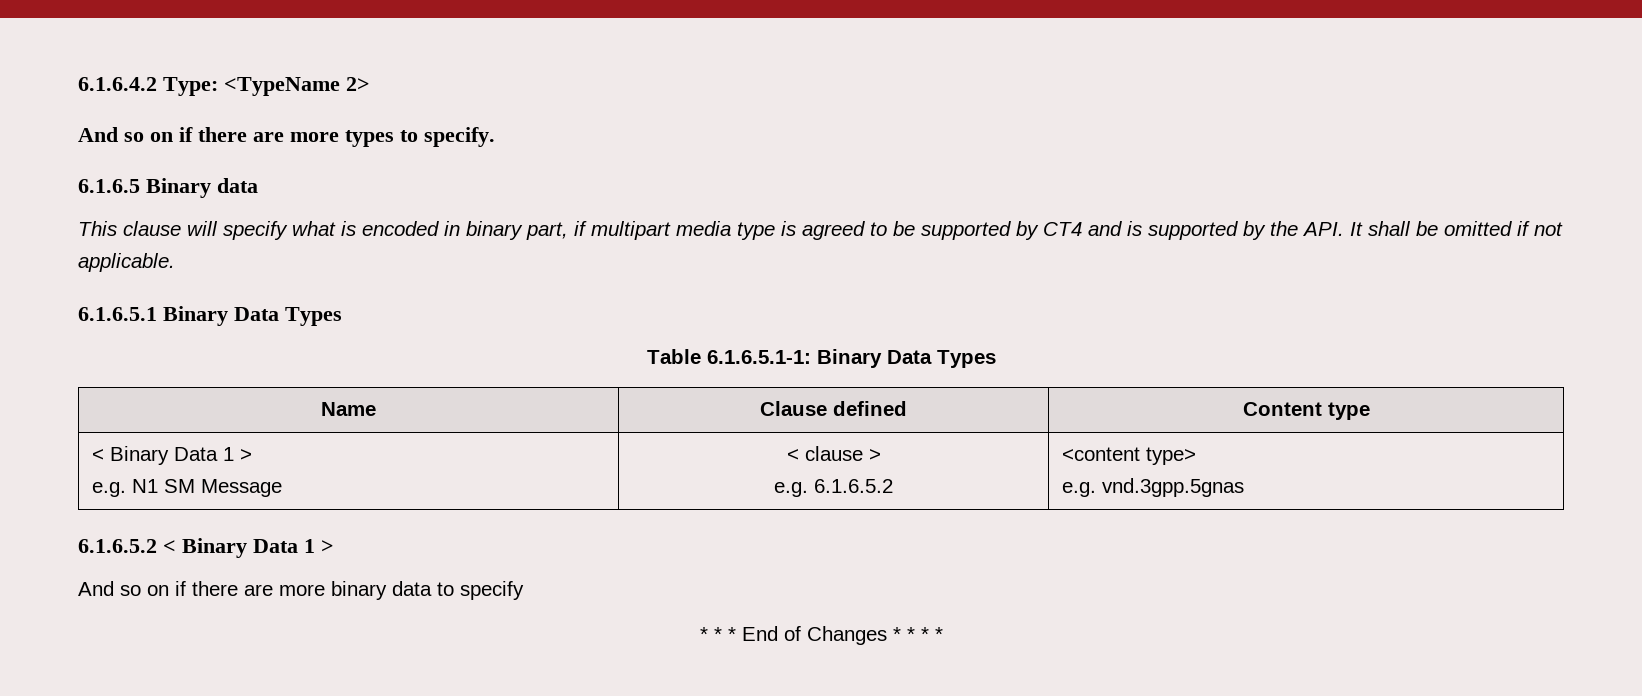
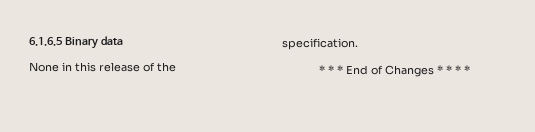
- 6.1.6.4.2 Type: <TypeName 2>
- And so on if there are more types to specify.
  6.1.6.5 Binary data
- This clause will specify what is encoded in binary part, if multipart media type is agreed to be supported by CT4 and is supported by the API. It shall be omitted if not applicable.
- 6.1.6.5.1 Binary Data Types
- Table 6.1.6.5.1-1: Binary Data Types
- Name | Clause defined | Content type
- < Binary Data 1 >
- e.g. N1 SM Message | < clause >
- e.g. 6.1.6.5.2 | <content type>
- e.g. vnd.3gpp.5gnas
- 6.1.6.5.2 < Binary Data 1 >
- And so on if there are more binary data to specify
+ None in this release of the specification.

